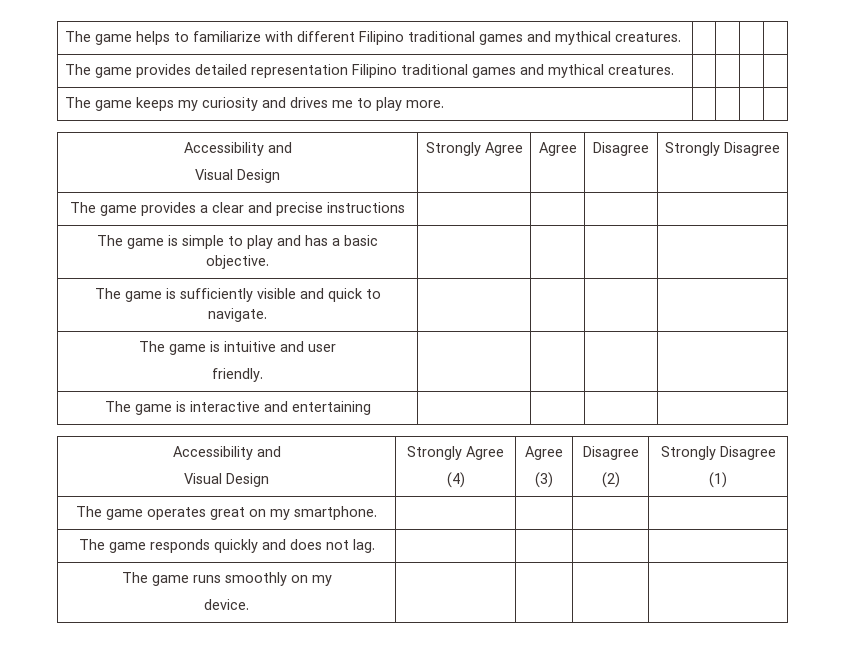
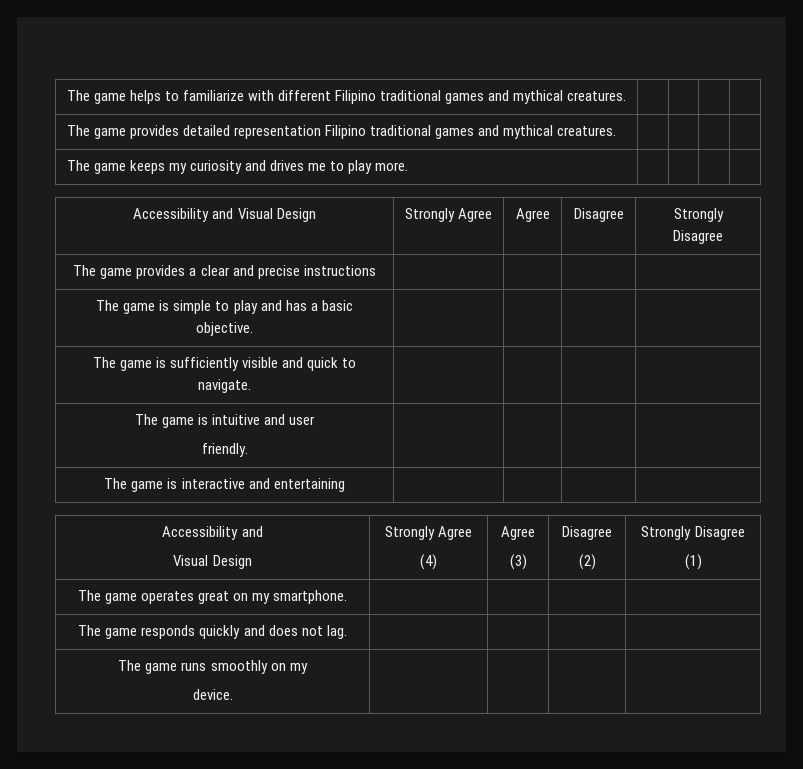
  The game keeps my curiosity and drives me to play more. | | | |
- Accessibility and
- Visual Design | Strongly Agree | Agree | Disagree | Strongly Disagree
+ Accessibility and Visual Design | Strongly Agree | Agree | Disagree | Strongly Disagree

